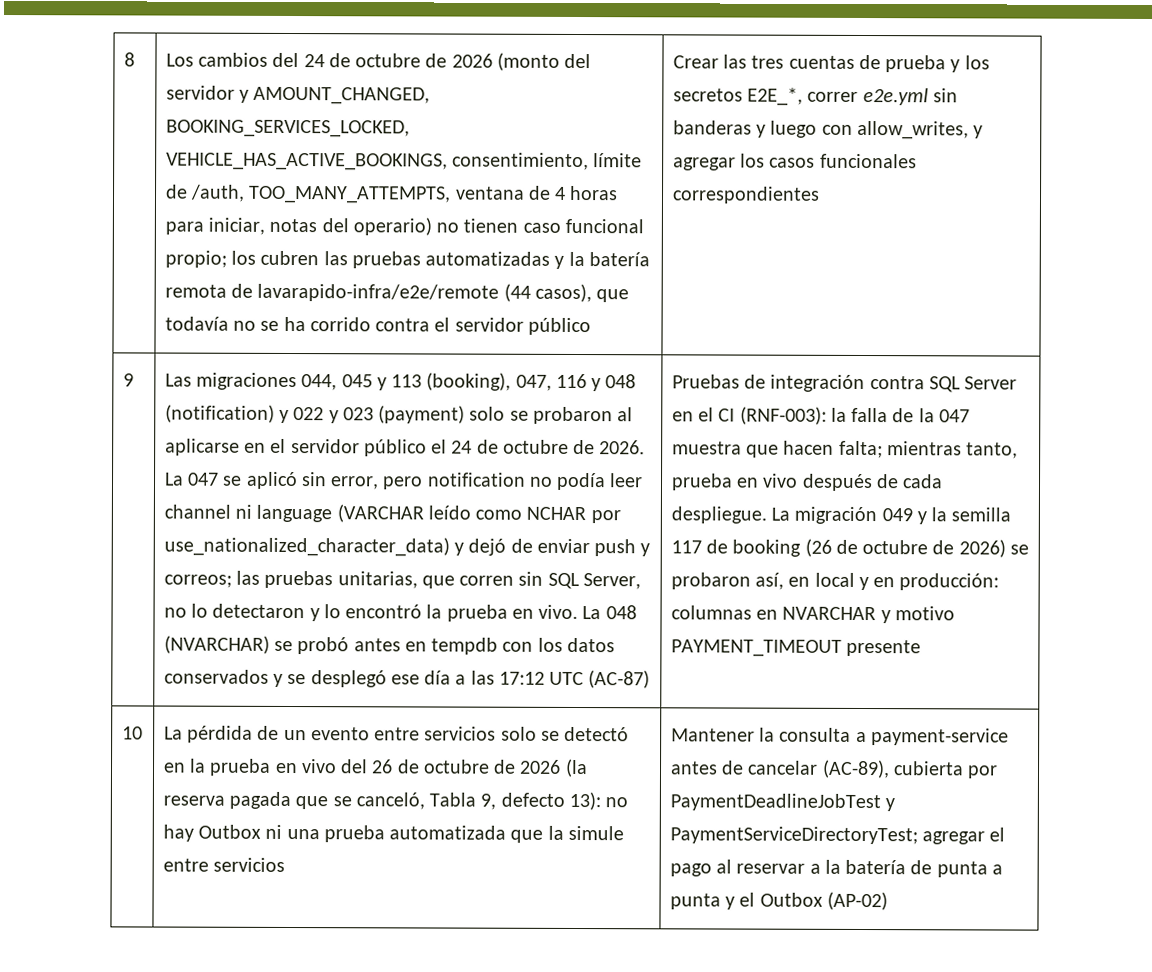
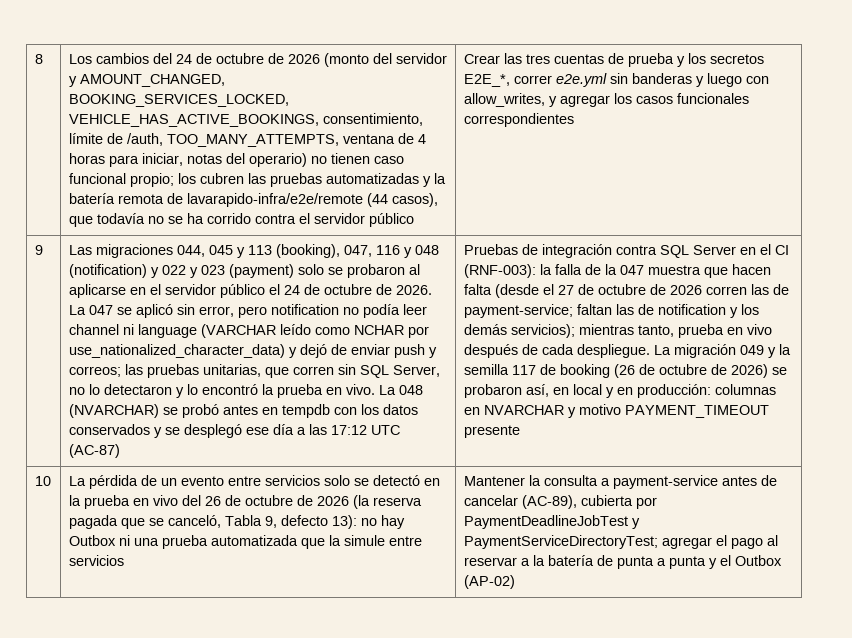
- Pruebas de integración contra SQL Server en el CI (RNF-003): la falla de la 047 muestra que hacen falta; mientras tanto, prueba en vivo después de cada despliegue.
+ Pruebas de integración contra SQL Server en el CI (RNF-003): la falla de la 047 muestra que hacen falta (desde el 27 de octubre de 2026 corren las de payment-service; faltan las de notification y los demás servicios); mientras tanto, prueba en vivo después de cada despliegue.

